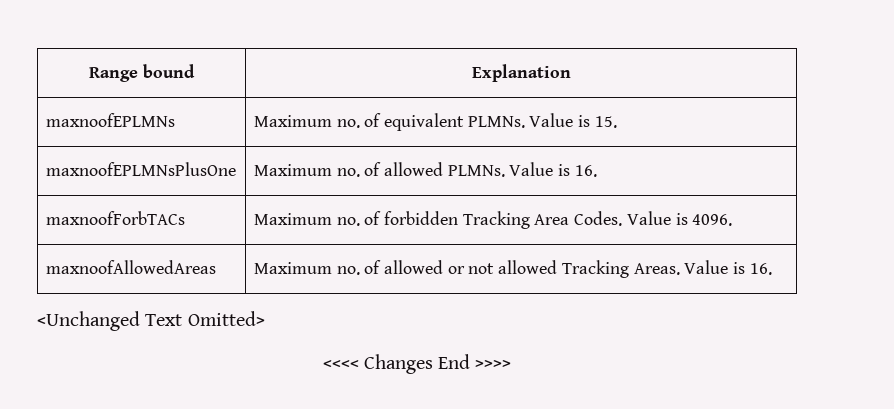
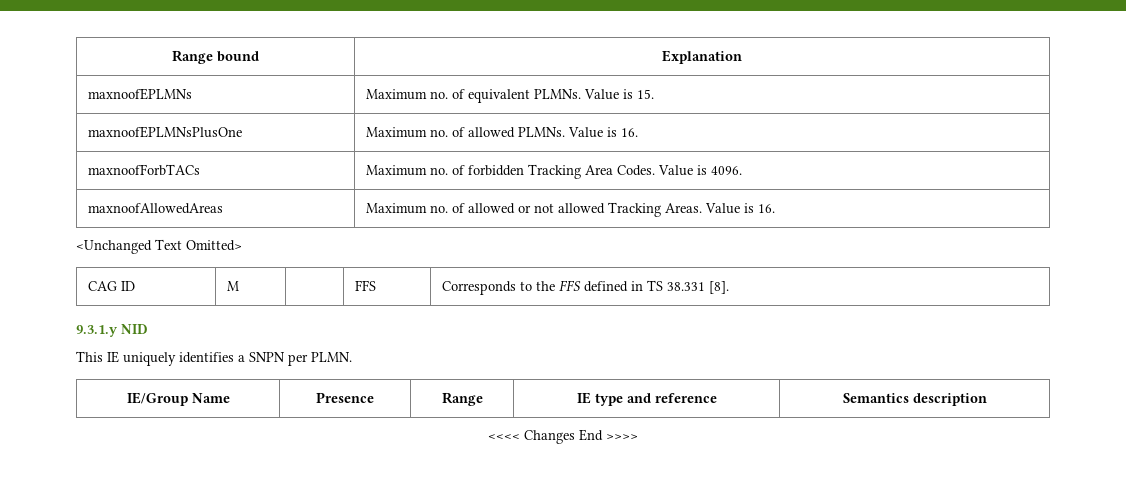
+ CAG ID | M | | FFS | Corresponds to the FFS defined in TS 38.331 [8].
+ 9.3.1.y NID
+ This IE uniquely identifies a SNPN per PLMN.
+ IE/Group Name | Presence | Range | IE type and reference | Semantics description

